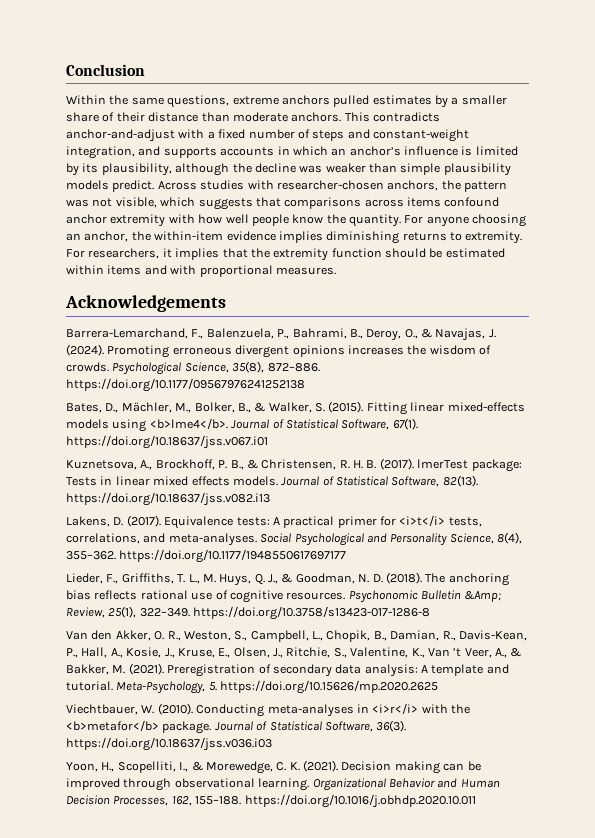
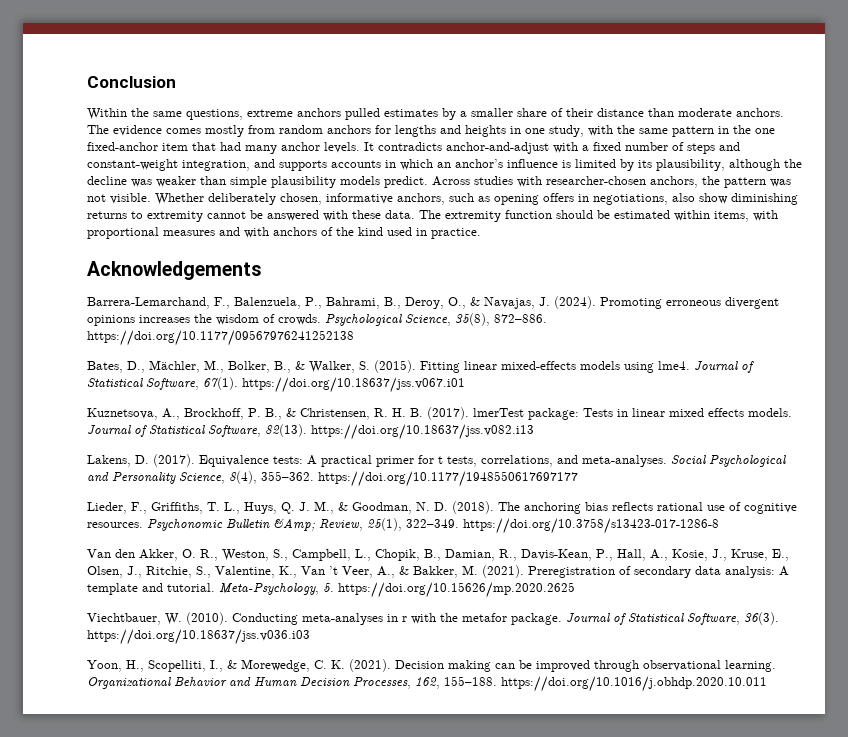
- This contradicts anchor-and-adjust with a fixed number of steps and constant-weight integration, and supports accounts in which an anchor’s influence is limited by its plausibility, although the decline was weaker than simple plausibility models predict.
+ The evidence comes mostly from random anchors for lengths and heights in one study, with the same pattern in the one fixed-anchor item that had many anchor levels. It contradicts anchor-and-adjust with a fixed number of steps and constant-weight integration, and supports accounts in which an anchor’s influence is limited by its plausibility, although the decline was weaker than simple plausibility models predict.
- Across studies with researcher-chosen anchors, the pattern was not visible, which suggests that comparisons across items confound anchor extremity with how well people know the quantity. For anyone choosing an anchor, the within-item evidence implies diminishing returns to extremity. For researchers, it implies that the extremity function should be estimated within items and with proportional measures.
+ Across studies with researcher-chosen anchors, the pattern was not visible. Whether deliberately chosen, informative anchors, such as opening offers in negotiations, also show diminishing returns to extremity cannot be answered with these data. The extremity function should be estimated within items, with proportional measures and with anchors of the kind used in practice.
- Fitting linear mixed-effects models using <b>lme4</b>.
+ Fitting linear mixed-effects models using lme4.
- Equivalence tests: A practical primer for <i>t</i> tests, correlations, and meta-analyses.
+ Equivalence tests: A practical primer for t tests, correlations, and meta-analyses.
- Lieder, F., Griffiths, T. L., M. Huys, Q. J., & Goodman, N. D. (2018).
+ Lieder, F., Griffiths, T. L., Huys, Q. J. M., & Goodman, N. D. (2018).
- Conducting meta-analyses in <i>r</i> with the <b>metafor</b> package.
+ Conducting meta-analyses in r with the metafor package.

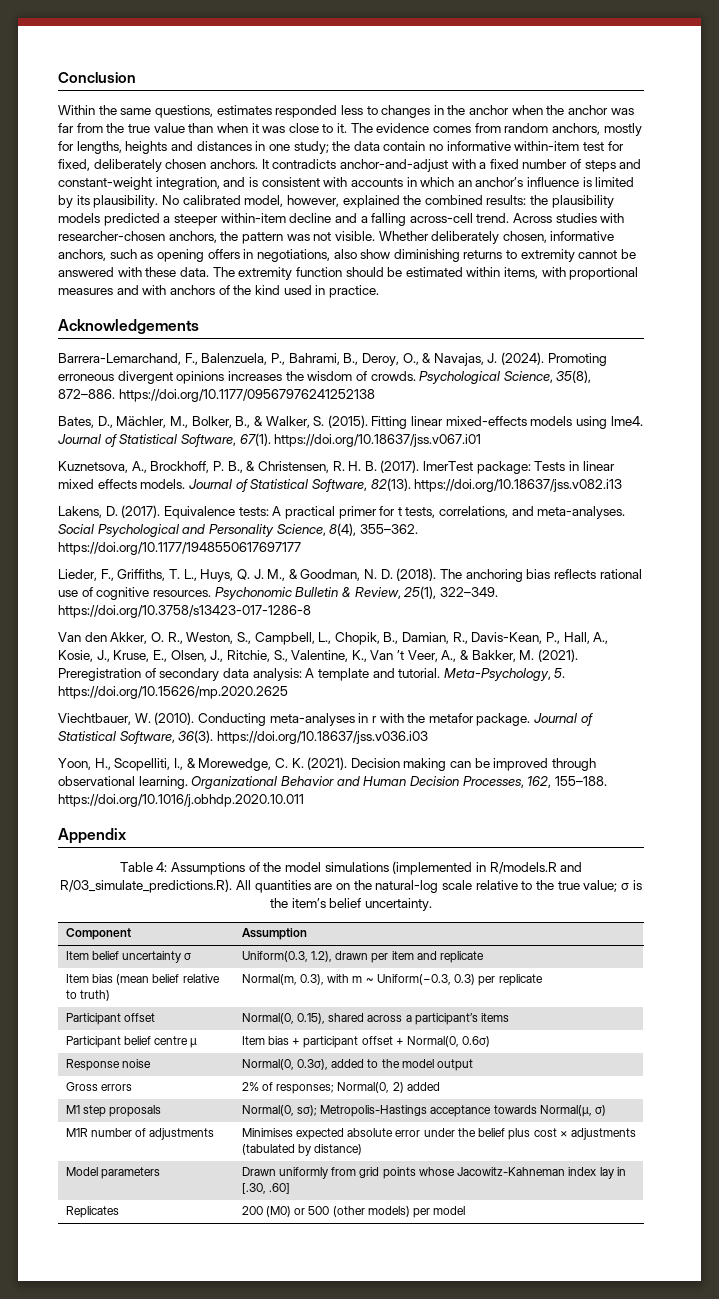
- Within the same questions, extreme anchors pulled estimates by a smaller share of their distance than moderate anchors.
+ Within the same questions, estimates responded less to changes in the anchor when the anchor was far from the true value than when it was close to it.
- The evidence comes mostly from random anchors for lengths and heights in one study, with the same pattern in the one fixed-anchor item that had many anchor levels.
+ The evidence comes from random anchors, mostly for lengths, heights and distances in one study; the data contain no informative within-item test for fixed, deliberately chosen anchors.
- It contradicts anchor-and-adjust with a fixed number of steps and constant-weight integration, and supports accounts in which an anchor’s influence is limited by its plausibility, although the decline was weaker than simple plausibility models predict.
+ It contradicts anchor-and-adjust with a fixed number of steps and constant-weight integration, and is consistent with accounts in which an anchor’s influence is limited by its plausibility. No calibrated model, however, explained the combined results: the plausibility models predicted a steeper within-item decline and a falling across-cell trend.
- Psychonomic Bulletin &Amp; Review, 25(1), 322–349. https://doi.org/10.3758/s13423-017-1286-8
+ Psychonomic Bulletin & Review, 25(1), 322–349. https://doi.org/10.3758/s13423-017-1286-8
+ Appendix
+ Table 4: Assumptions of the model simulations (implemented in R/models.R and R/03_simulate_predictions.R). All quantities are on the natural-log scale relative to the true value; σ is the item’s belief uncertainty.
+ Component | Assumption
+ Item belief uncertainty σ | Uniform(0.3, 1.2), drawn per item and replicate
+ Item bias (mean belief relative to truth) | Normal(m, 0.3), with m ~ Uniform(−0.3, 0.3) per replicate
+ Participant offset | Normal(0, 0.15), shared across a participant’s items
+ Participant belief centre μ | Item bias + participant offset + Normal(0, 0.6σ)
+ Response noise | Normal(0, 0.3σ), added to the model output
+ Gross errors | 2% of responses; Normal(0, 2) added
+ M1 step proposals | Normal(0, sσ); Metropolis-Hastings acceptance towards Normal(μ, σ)
+ M1R number of adjustments | Minimises expected absolute error under the belief plus cost × adjustments (tabulated by distance)
+ Model parameters | Drawn uniformly from grid points whose Jacowitz-Kahneman index lay in [.30, .60]
+ Replicates | 200 (M0) or 500 (other models) per model

